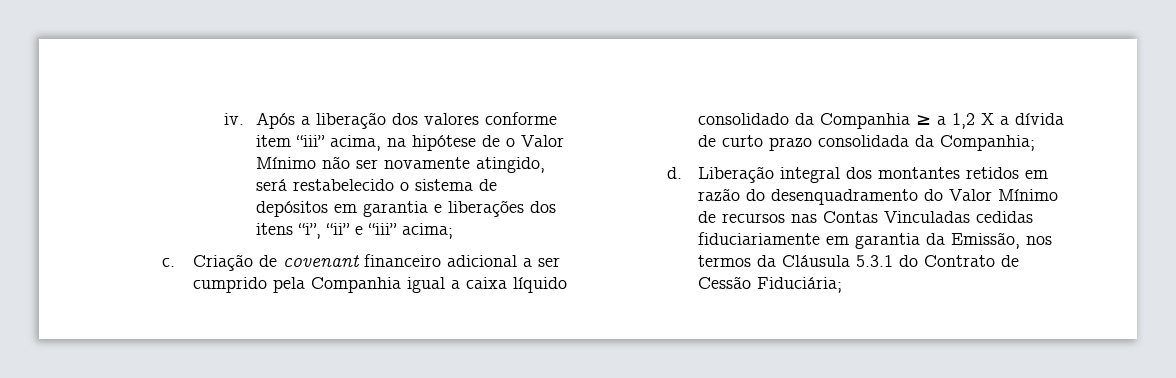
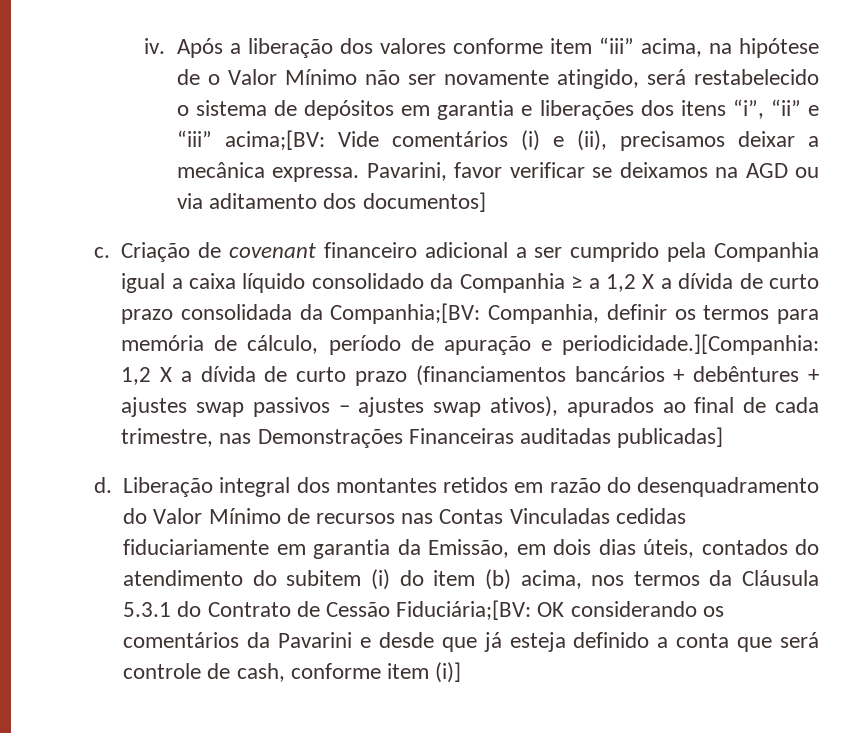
- Após a liberação dos valores conforme item “iii” acima, na hipótese de o Valor Mínimo não ser novamente atingido, será restabelecido o sistema de depósitos em garantia e liberações dos itens “i”, “ii” e “iii” acima;
+ Após a liberação dos valores conforme item “iii” acima, na hipótese de o Valor Mínimo não ser novamente atingido, será restabelecido o sistema de depósitos em garantia e liberações dos itens “i”, “ii” e “iii” acima;[BV: Vide comentários (i) e (ii), precisamos deixar a mecânica expressa. Pavarini, favor verificar se deixamos na AGD ou via aditamento dos documentos]
- Criação de covenant financeiro adicional a ser cumprido pela Companhia igual a caixa líquido consolidado da Companhia ≥ a 1,2 X a dívida de curto prazo consolidada da Companhia;
+ Criação de covenant financeiro adicional a ser cumprido pela Companhia igual a caixa líquido consolidado da Companhia ≥ a 1,2 X a dívida de curto prazo consolidada da Companhia;[BV: Companhia, definir os termos para memória de cálculo, período de apuração e periodicidade.][Companhia: 1,2 X a dívida de curto prazo (financiamentos bancários + debêntures + ajustes swap passivos – ajustes swap ativos), apurados ao final de cada trimestre, nas Demonstrações Financeiras auditadas publicadas]
- Liberação integral dos montantes retidos em razão do desenquadramento do Valor Mínimo de recursos nas Contas Vinculadas cedidas fiduciariamente em garantia da Emissão, nos termos da Cláusula 5.3.1 do Contrato de Cessão Fiduciária;
+ Liberação integral dos montantes retidos em razão do desenquadramento do Valor Mínimo de recursos nas Contas Vinculadas cedidas fiduciariamente em garantia da Emissão, em dois dias úteis, contados do atendimento do subitem (i) do item (b) acima, nos termos da Cláusula 5.3.1 do Contrato de Cessão Fiduciária;[BV: OK considerando os comentários da Pavarini e desde que já esteja definido a conta que será controle de cash, conforme item (i)]

